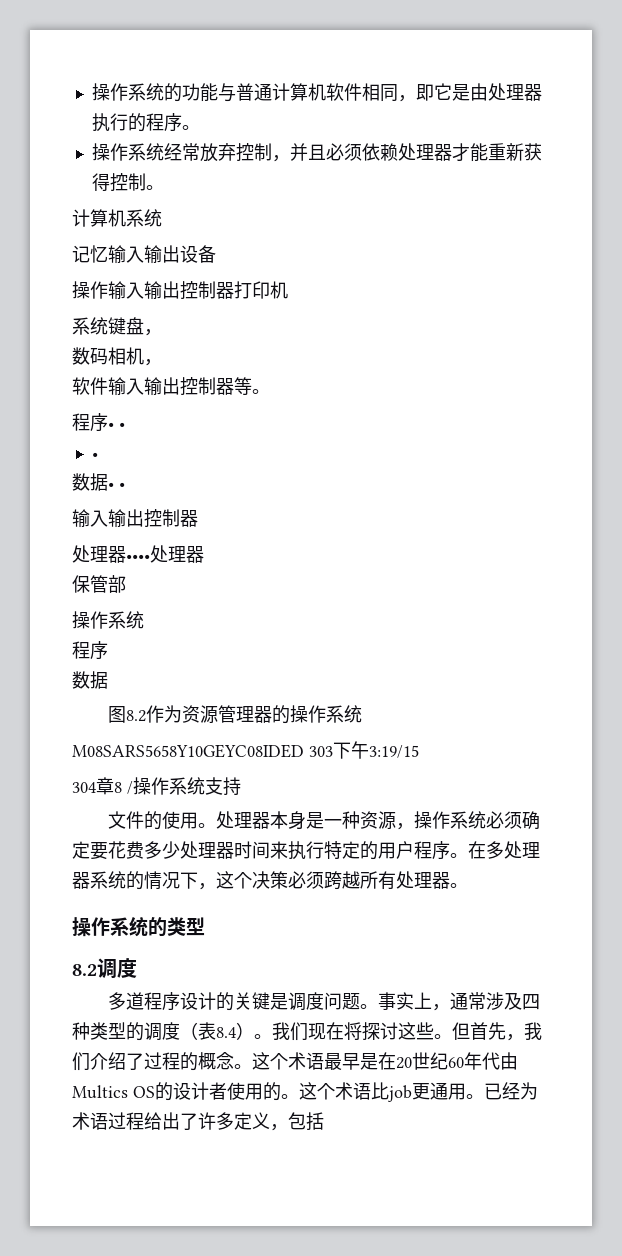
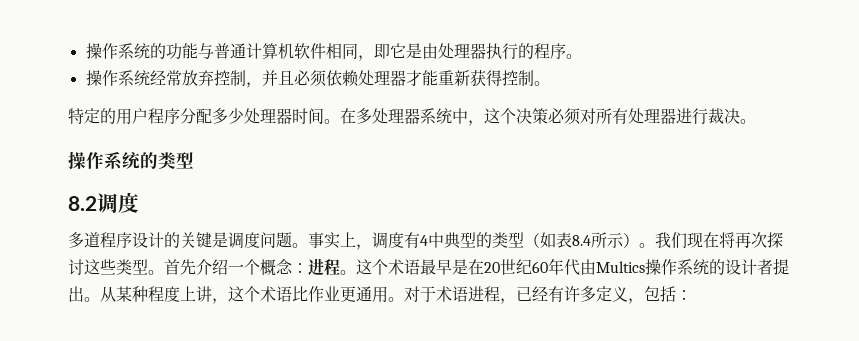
- 计算机系统
- 记忆输入输出设备
- 操作输入输出控制器打印机
- 系统键盘，
- 数码相机，
- 软件输入输出控制器等。
- 程序• •
- •
- 数据• •
- 输入输出控制器
- 处理器••••处理器
- 保管部
- 操作系统
- 程序
- 数据
- 图8.2作为资源管理器的操作系统
- M08SARS5658Y10GEYC08IDED 303下午3:19/15
- 304章8 /操作系统支持
- 文件的使用。处理器本身是一种资源，操作系统必须确定要花费多少处理器时间来执行特定的用户程序。
+ 特定的用户程序分配多少处理器时间。
- 在多处理器系统的情况下，这个决策必须跨越所有处理器。
+ 在多处理器系统中，这个决策必须对所有处理器进行裁决。
- 事实上，通常涉及四种类型的调度（表8.4）。
+ 事实上，调度有4中典型的类型（如表8.4所示）。
- 我们现在将探讨这些。但首先，我们介绍了过程的概念。
+ 我们现在将再次探讨这些类型。首先介绍一个概念：进程。
- 这个术语最早是在20世纪60年代由Multics OS的设计者使用的。这个术语比job更通用。
+ 这个术语最早是在20世纪60年代由Multics操作系统的设计者提出。从某种程度上讲，这个术语比作业更通用。
- 已经为术语过程给出了许多定义，包括
+ 对于术语进程，已经有许多定义，包括：

